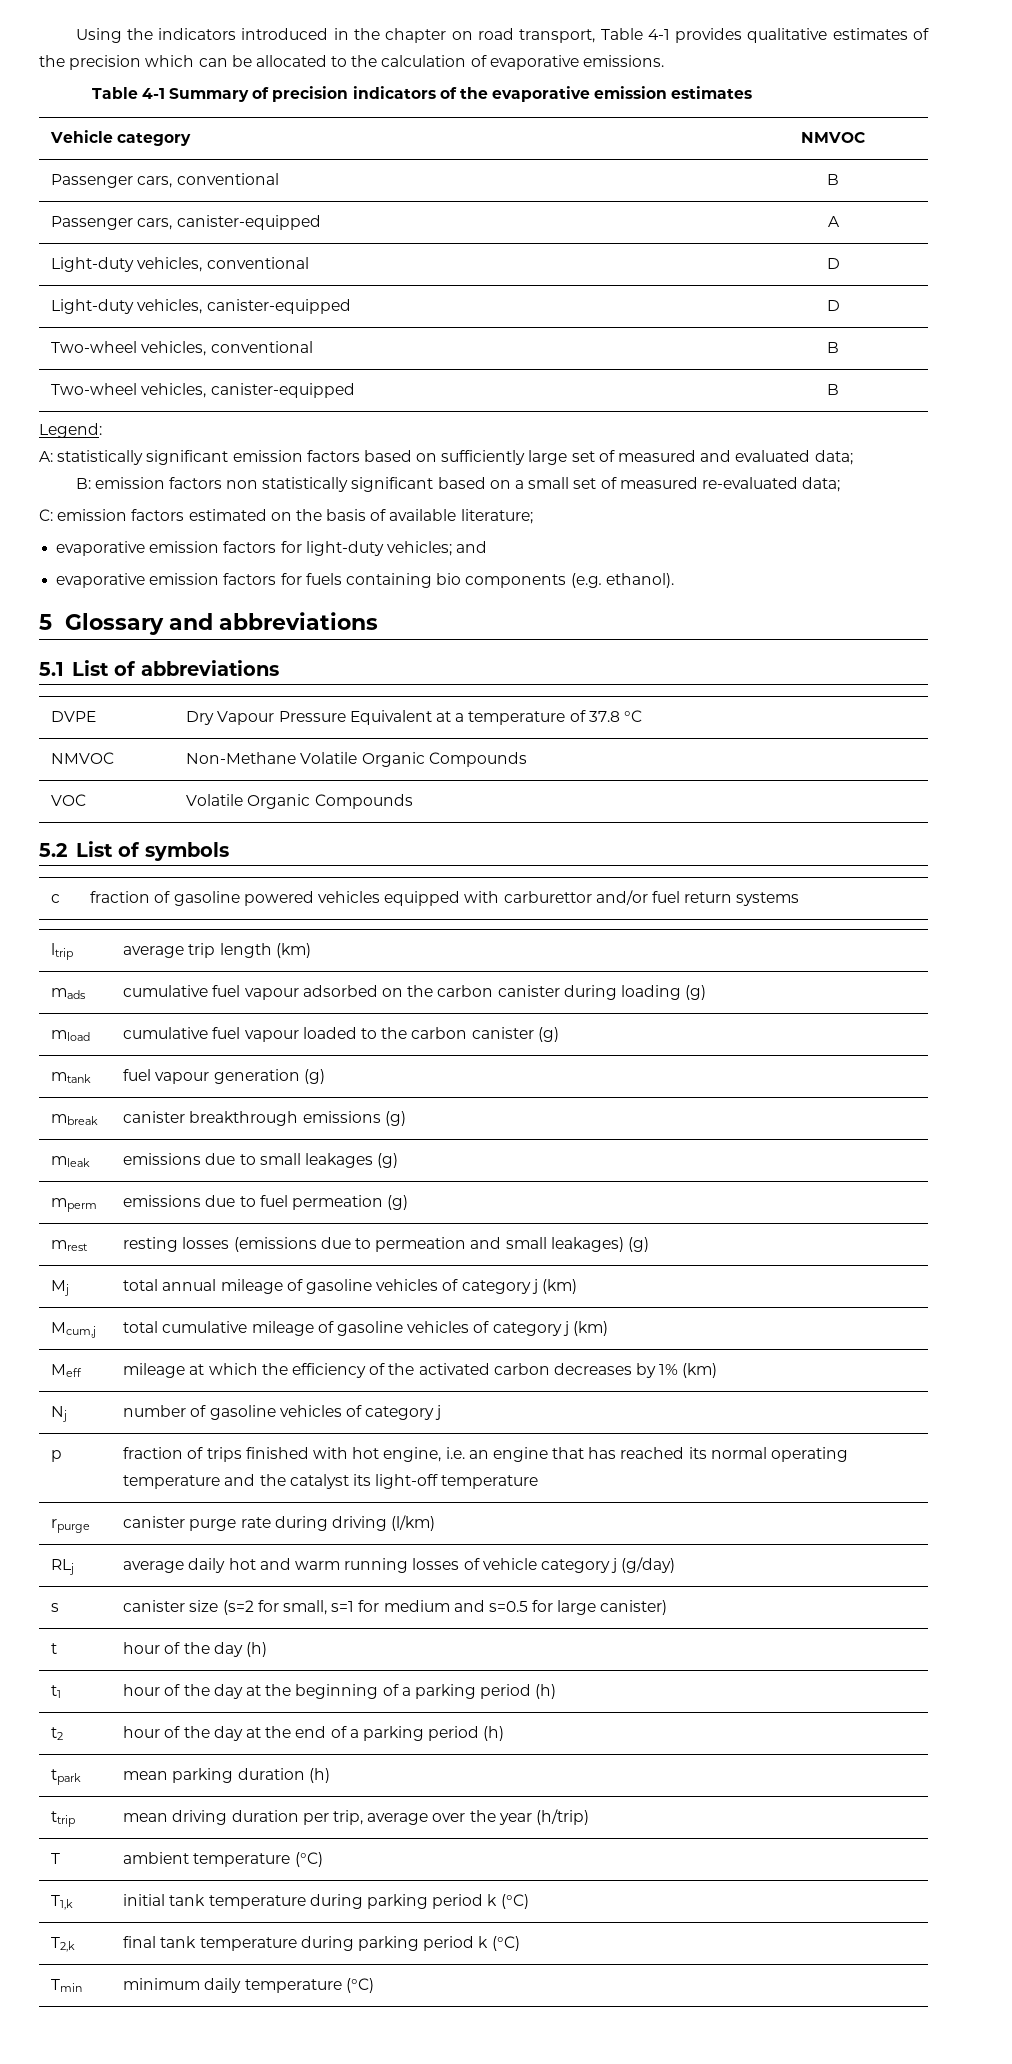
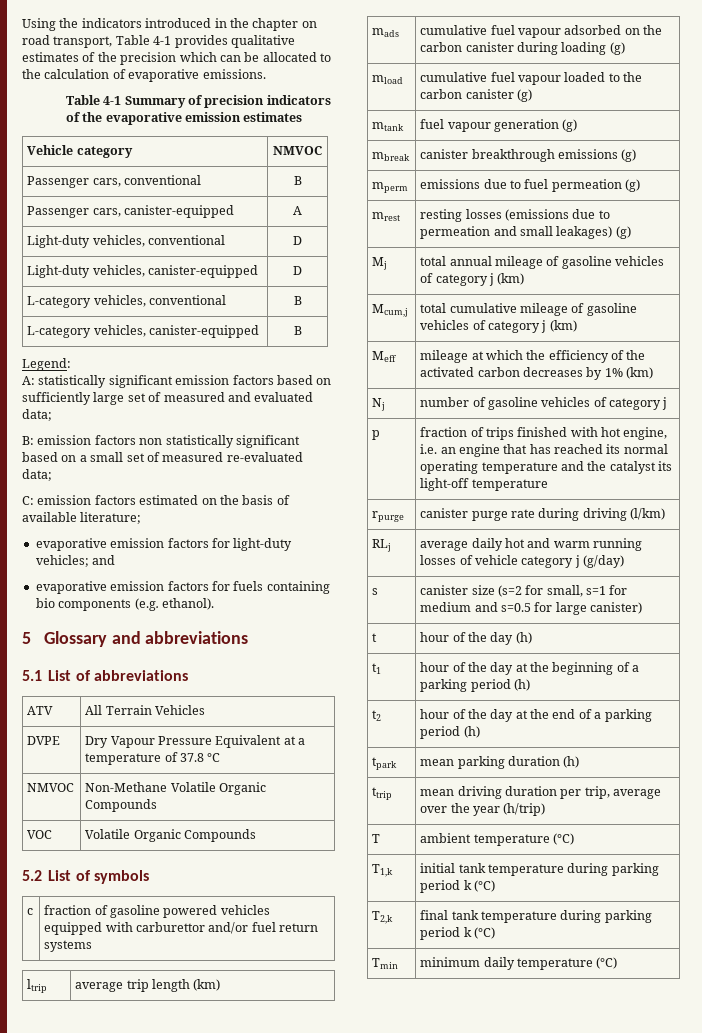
- Two-wheel vehicles, conventional | B
+ L-category vehicles, conventional | B
- Two-wheel vehicles, canister-equipped | B
+ L-category vehicles, canister-equipped | B
+ ATV | All Terrain Vehicles
- mleak | emissions due to small leakages (g)

